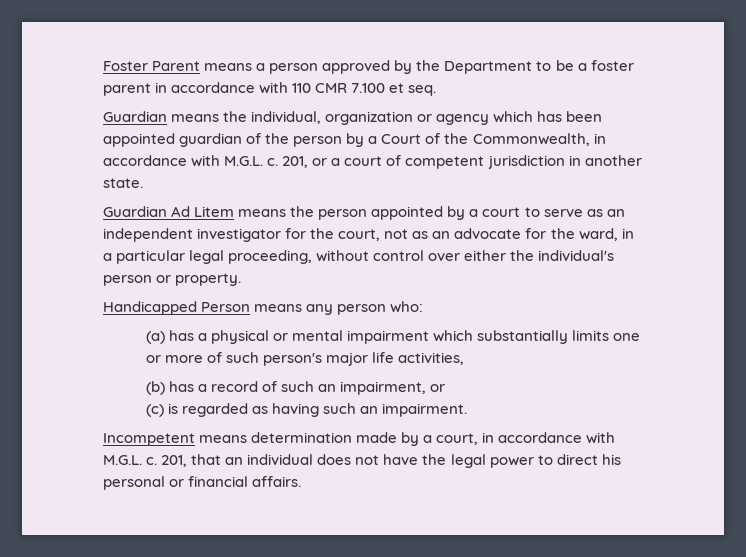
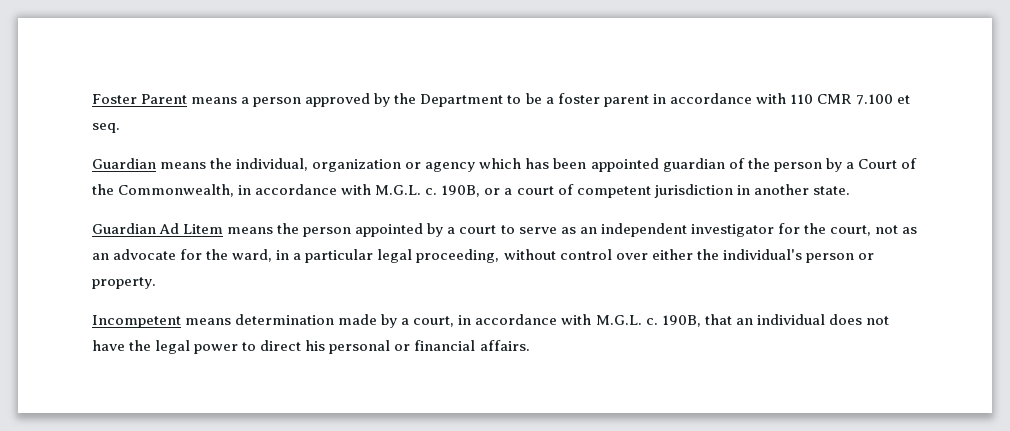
- 201, or a court of competent jurisdiction in another state.
+ 190B, or a court of competent jurisdiction in another state.
- Handicapped Person means any person who:
- (a) has a physical or mental impairment which substantially limits one or more of such person's major life activities,
- (b) has a record of such an impairment, or
- (c) is regarded as having such an impairment.
- 201, that an individual does not have the legal power to direct his personal or financial affairs.
+ 190B, that an individual does not have the legal power to direct his personal or financial affairs.

